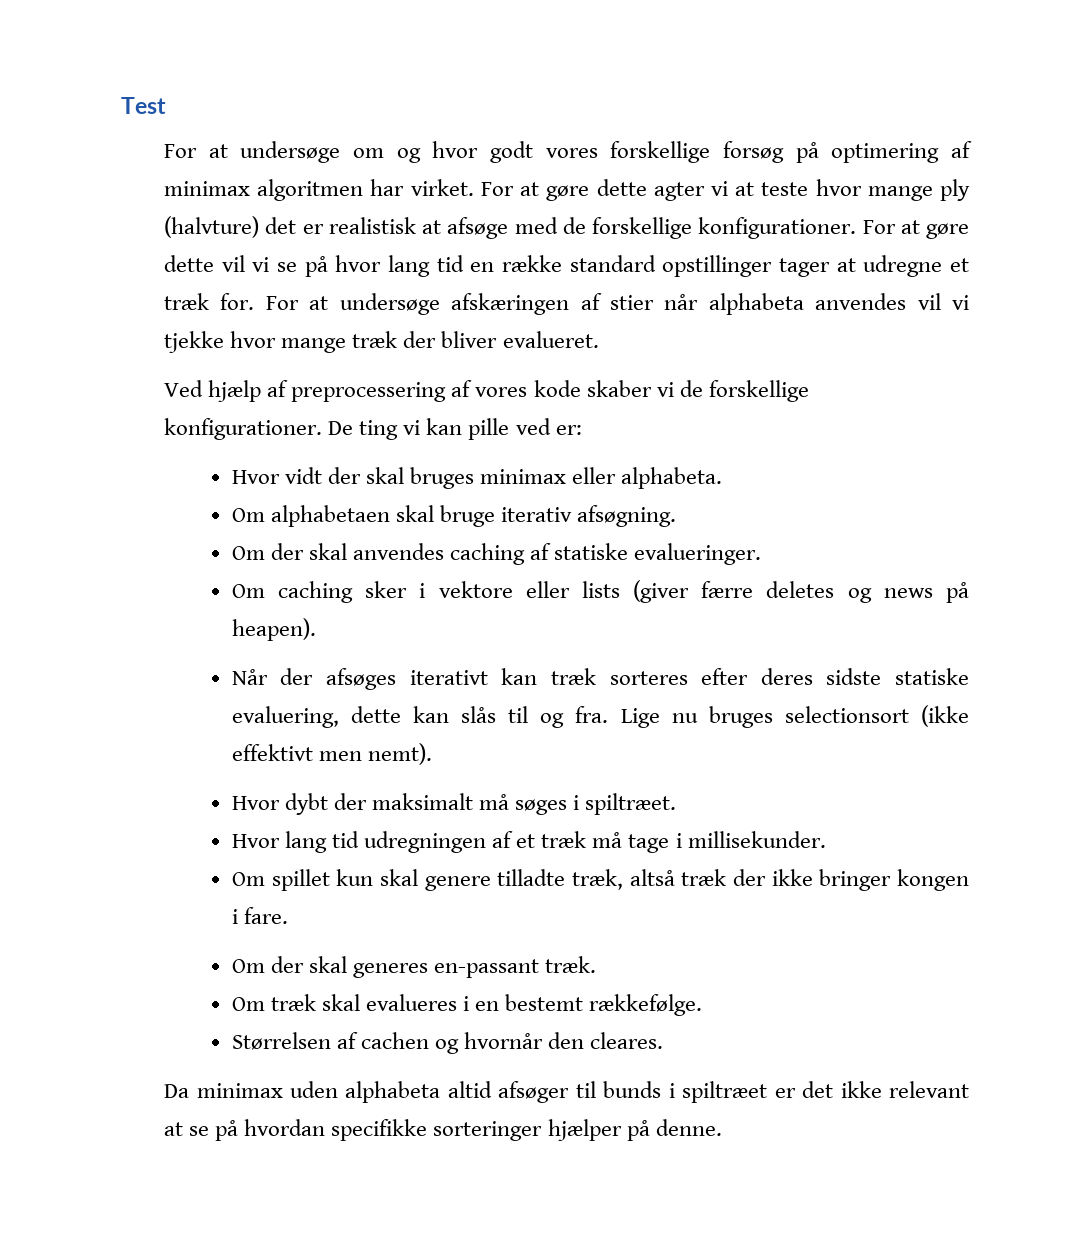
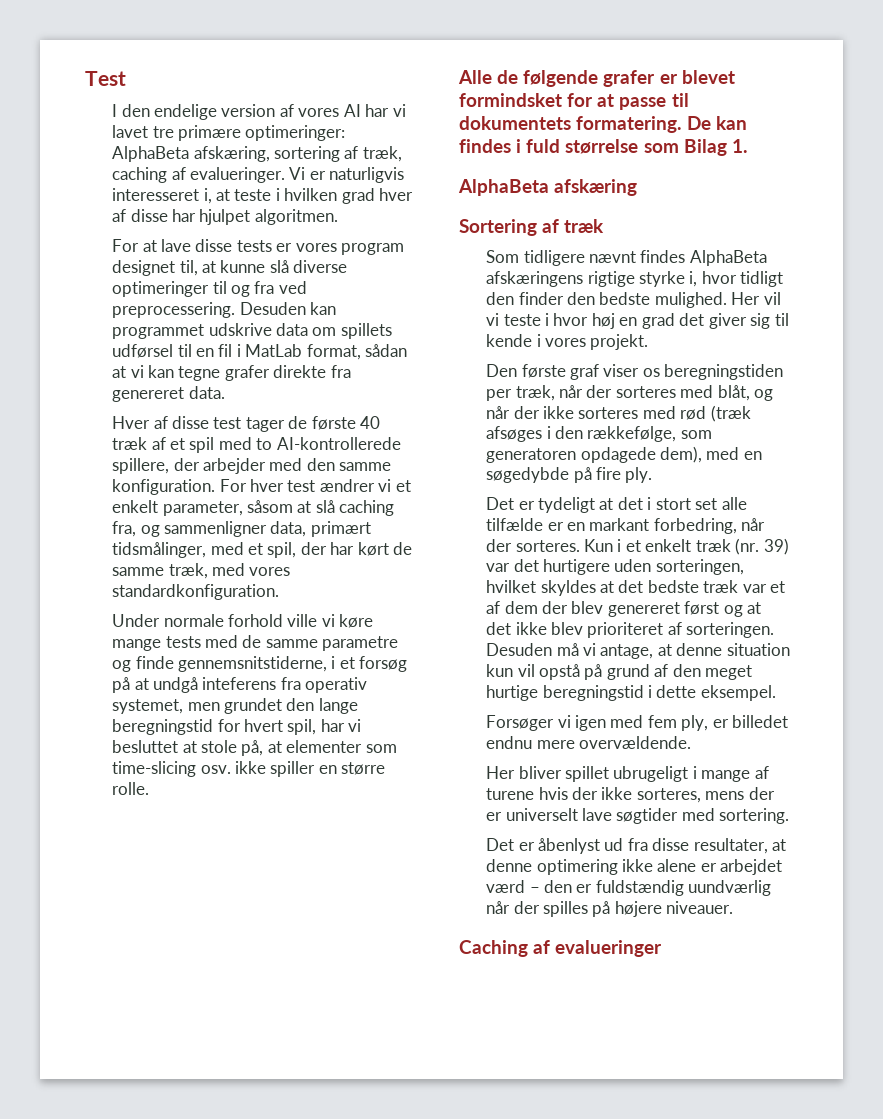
- For at undersøge om og hvor godt vores forskellige forsøg på optimering af minimax algoritmen har virket. For at gøre dette agter vi at teste hvor mange ply (halvture) det er realistisk at afsøge med de forskellige konfigurationer. For at gøre dette vil vi se på hvor lang tid en række standard opstillinger tager at udregne et træk for. For at undersøge afskæringen af stier når alphabeta anvendes vil vi tjekke hvor mange træk der bliver evalueret.
- Ved hjælp af preprocessering af vores kode skaber vi de forskellige konfigurationer. De ting vi kan pille ved er:
- Hvor vidt der skal bruges minimax eller alphabeta.
- Om alphabetaen skal bruge iterativ afsøgning.
- Om der skal anvendes caching af statiske evalueringer.
- Om caching sker i vektore eller lists (giver færre deletes og news på heapen).
- Når der afsøges iterativt kan træk sorteres efter deres sidste statiske evaluering, dette kan slås til og fra. Lige nu bruges selectionsort (ikke effektivt men nemt).
- Hvor dybt der maksimalt må søges i spiltræet.
- Hvor lang tid udregningen af et træk må tage i millisekunder.
- Om spillet kun skal genere tilladte træk, altså træk der ikke bringer kongen i fare.
- Om der skal generes en-passant træk.
- Om træk skal evalueres i en bestemt rækkefølge.
- Størrelsen af cachen og hvornår den cleares.
- Da minimax uden alphabeta altid afsøger til bunds i spiltræet er det ikke relevant at se på hvordan specifikke sorteringer hjælper på denne.
+ I den endelige version af vores AI har vi lavet tre primære optimeringer: AlphaBeta afskæring, sortering af træk, caching af evalueringer. Vi er naturligvis interesseret i, at teste i hvilken grad hver af disse har hjulpet algoritmen.
+ For at lave disse tests er vores program designet til, at kunne slå diverse optimeringer til og fra ved preprocessering. Desuden kan programmet udskrive data om spillets udførsel til en fil i MatLab format, sådan at vi kan tegne grafer direkte fra genereret data.
+ Hver af disse test tager de første 40 træk af et spil med to AI-kontrollerede spillere, der arbejder med den samme konfiguration. For hver test ændrer vi et enkelt parameter, såsom at slå caching fra, og sammenligner data, primært tidsmålinger, med et spil, der har kørt de samme træk, med vores standardkonfiguration.
+ Under normale forhold ville vi køre mange tests med de samme parametre og finde gennemsnitstiderne, i et forsøg på at undgå inteferens fra operativ systemet, men grundet den lange beregningstid for hvert spil, har vi besluttet at stole på, at elementer som time-slicing osv. ikke spiller en større rolle.
+ Alle de følgende grafer er blevet formindsket for at passe til dokumentets formatering. De kan findes i fuld størrelse som Bilag 1.
+ AlphaBeta afskæring
+ Sortering af træk
+ Som tidligere nævnt findes AlphaBeta afskæringens rigtige styrke i, hvor tidligt den finder den bedste mulighed. Her vil vi teste i hvor høj en grad det giver sig til kende i vores projekt.
+ Den første graf viser os beregningstiden per træk, når der sorteres med blåt, og når der ikke sorteres med rød (træk afsøges i den rækkefølge, som generatoren opdagede dem), med en søgedybde på fire ply.
+ Det er tydeligt at det i stort set alle tilfælde er en markant forbedring, når der sorteres. Kun i et enkelt træk (nr. 39) var det hurtigere uden sorteringen, hvilket skyldes at det bedste træk var et af dem der blev genereret først og at det ikke blev prioriteret af sorteringen. Desuden må vi antage, at denne situation kun vil opstå på grund af den meget hurtige beregningstid i dette eksempel.
+ Forsøger vi igen med fem ply, er billedet endnu mere overvældende.
+ Her bliver spillet ubrugeligt i mange af turene hvis der ikke sorteres, mens der er universelt lave søgtider med sortering.
+ Det er åbenlyst ud fra disse resultater, at denne optimering ikke alene er arbejdet værd – den er fuldstændig uundværlig når der spilles på højere niveauer.
+ Caching af evalueringer

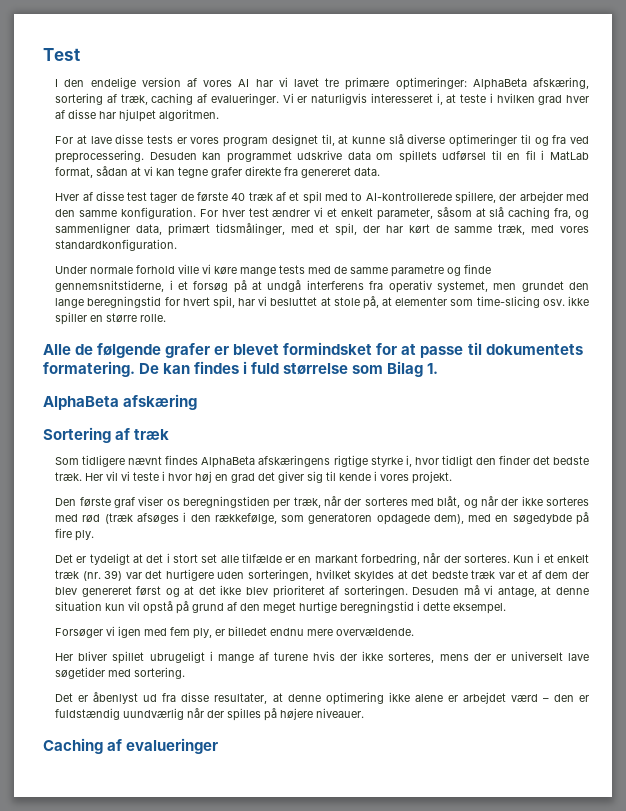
- Under normale forhold ville vi køre mange tests med de samme parametre og finde gennemsnitstiderne, i et forsøg på at undgå inteferens fra operativ systemet, men grundet den lange beregningstid for hvert spil, har vi besluttet at stole på, at elementer som time-slicing osv. ikke spiller en større rolle.
+ Under normale forhold ville vi køre mange tests med de samme parametre og finde gennemsnitstiderne, i et forsøg på at undgå interferens fra operativ systemet, men grundet den lange beregningstid for hvert spil, har vi besluttet at stole på, at elementer som time-slicing osv. ikke spiller en større rolle.
- Som tidligere nævnt findes AlphaBeta afskæringens rigtige styrke i, hvor tidligt den finder den bedste mulighed.
+ Som tidligere nævnt findes AlphaBeta afskæringens rigtige styrke i, hvor tidligt den finder det bedste træk.
- Her bliver spillet ubrugeligt i mange af turene hvis der ikke sorteres, mens der er universelt lave søgtider med sortering.
+ Her bliver spillet ubrugeligt i mange af turene hvis der ikke sorteres, mens der er universelt lave søgetider med sortering.

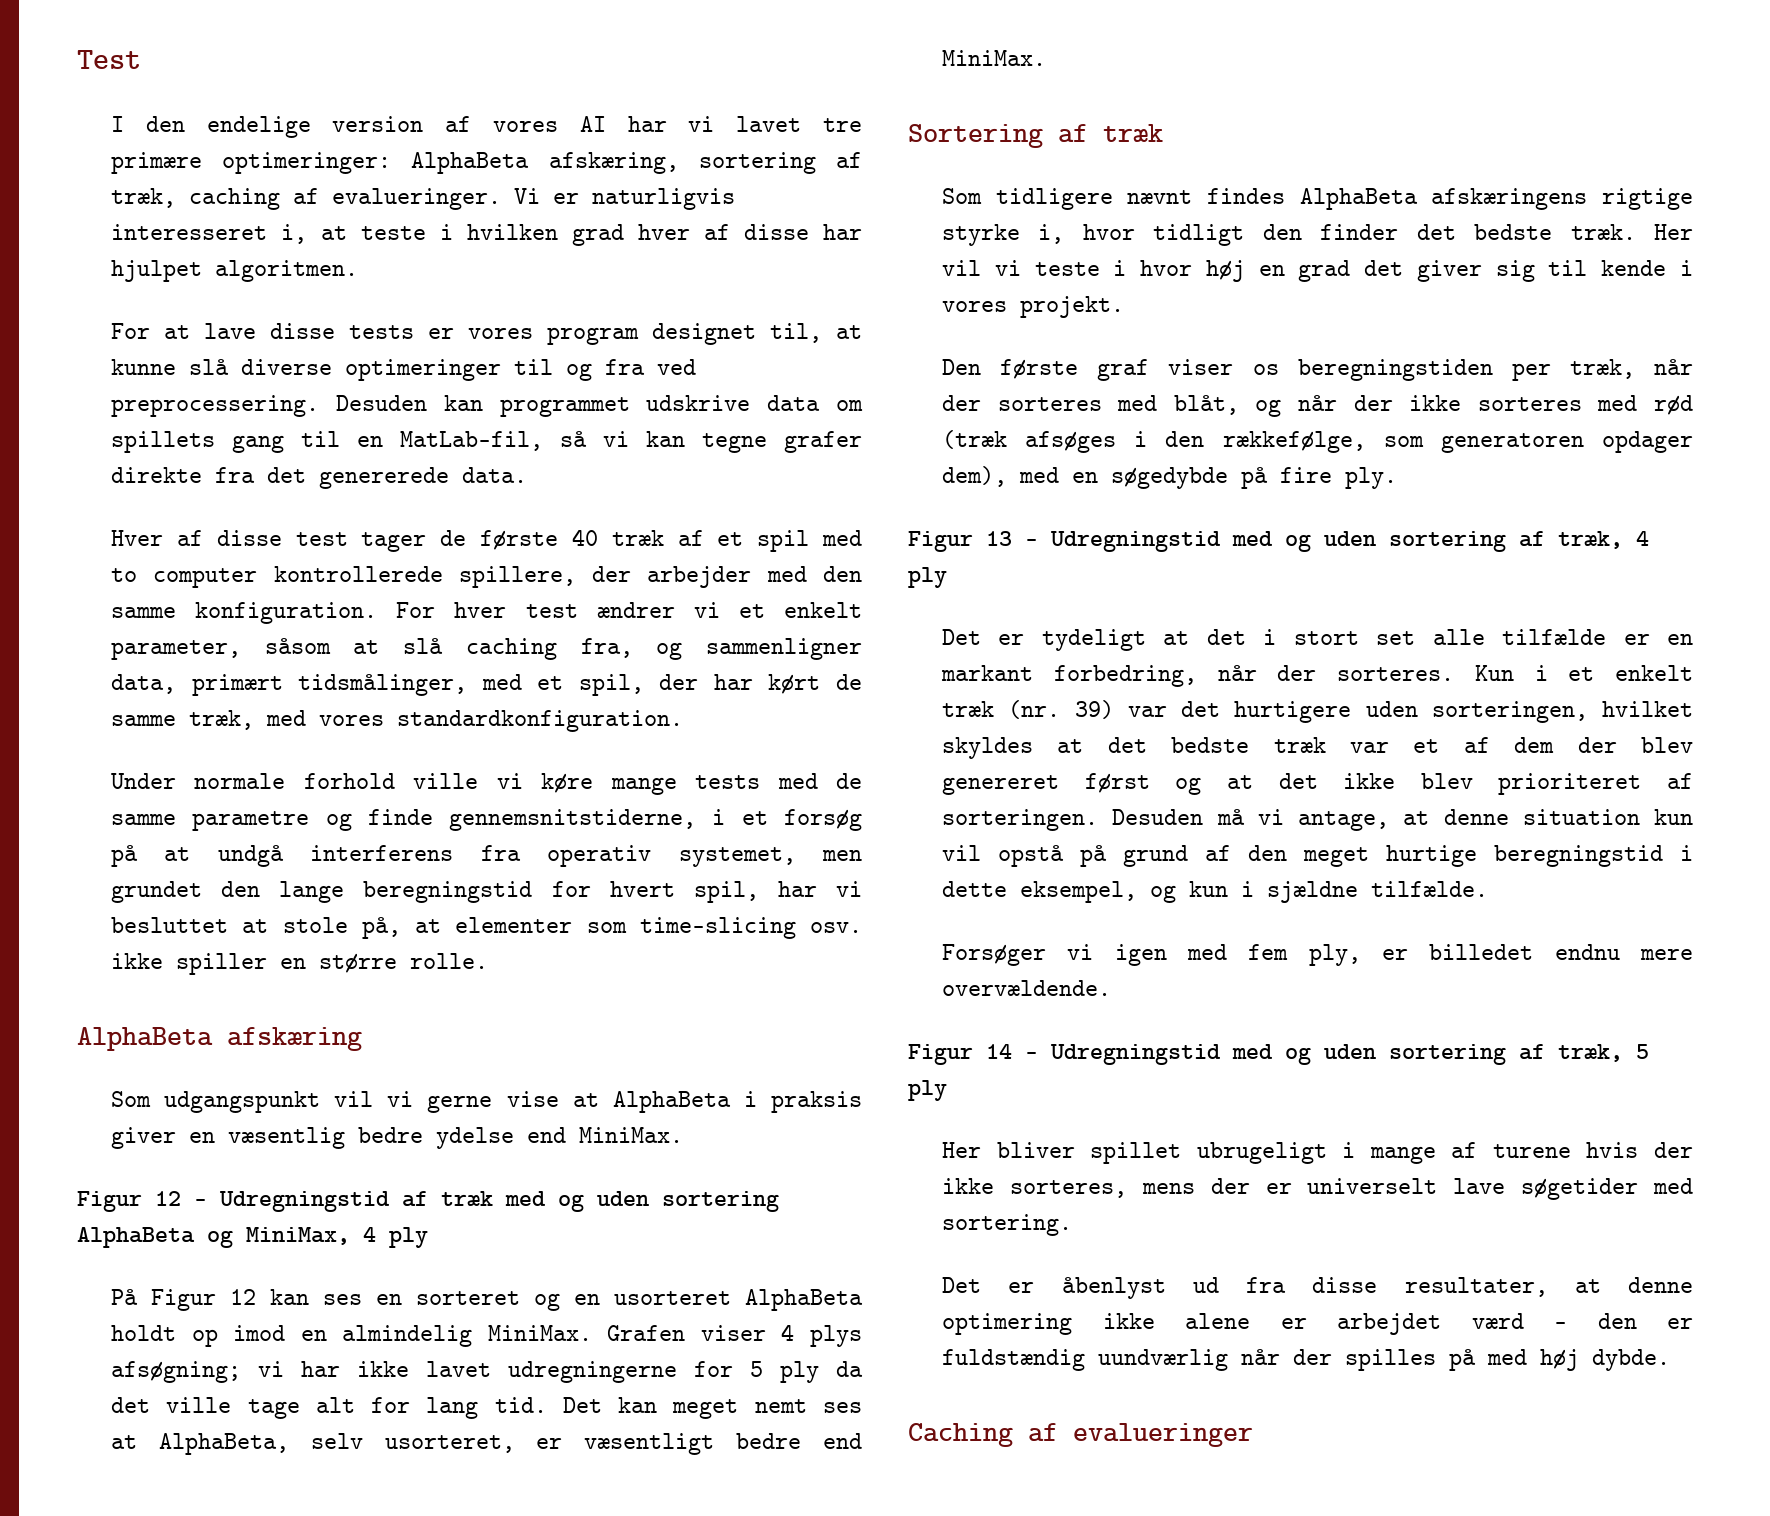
- Desuden kan programmet udskrive data om spillets udførsel til en fil i MatLab format, sådan at vi kan tegne grafer direkte fra genereret data.
+ Desuden kan programmet udskrive data om spillets gang til en MatLab-fil, så vi kan tegne grafer direkte fra det genererede data.
- Hver af disse test tager de første 40 træk af et spil med to AI-kontrollerede spillere, der arbejder med den samme konfiguration.
+ Hver af disse test tager de første 40 træk af et spil med to computer kontrollerede spillere, der arbejder med den samme konfiguration.
- Alle de følgende grafer er blevet formindsket for at passe til dokumentets formatering. De kan findes i fuld størrelse som Bilag 1.
  AlphaBeta afskæring
+ Som udgangspunkt vil vi gerne vise at AlphaBeta i praksis giver en væsentlig bedre ydelse end MiniMax.
+ Figur 12 - Udregningstid af træk med og uden sortering AlphaBeta og MiniMax, 4 ply
+ På Figur 12 kan ses en sorteret og en usorteret AlphaBeta holdt op imod en almindelig MiniMax. Grafen viser 4 plys afsøgning; vi har ikke lavet udregningerne for 5 ply da det ville tage alt for lang tid. Det kan meget nemt ses at AlphaBeta, selv usorteret, er væsentligt bedre end MiniMax.
- Den første graf viser os beregningstiden per træk, når der sorteres med blåt, og når der ikke sorteres med rød (træk afsøges i den rækkefølge, som generatoren opdagede dem), med en søgedybde på fire ply.
+ Den første graf viser os beregningstiden per træk, når der sorteres med blåt, og når der ikke sorteres med rød (træk afsøges i den rækkefølge, som generatoren opdager dem), med en søgedybde på fire ply.
+ Figur 13 - Udregningstid med og uden sortering af træk, 4 ply
- Desuden må vi antage, at denne situation kun vil opstå på grund af den meget hurtige beregningstid i dette eksempel.
+ Desuden må vi antage, at denne situation kun vil opstå på grund af den meget hurtige beregningstid i dette eksempel, og kun i sjældne tilfælde.
+ Figur 14 - Udregningstid med og uden sortering af træk, 5 ply
- Det er åbenlyst ud fra disse resultater, at denne optimering ikke alene er arbejdet værd – den er fuldstændig uundværlig når der spilles på højere niveauer.
+ Det er åbenlyst ud fra disse resultater, at denne optimering ikke alene er arbejdet værd – den er fuldstændig uundværlig når der spilles på med høj dybde.

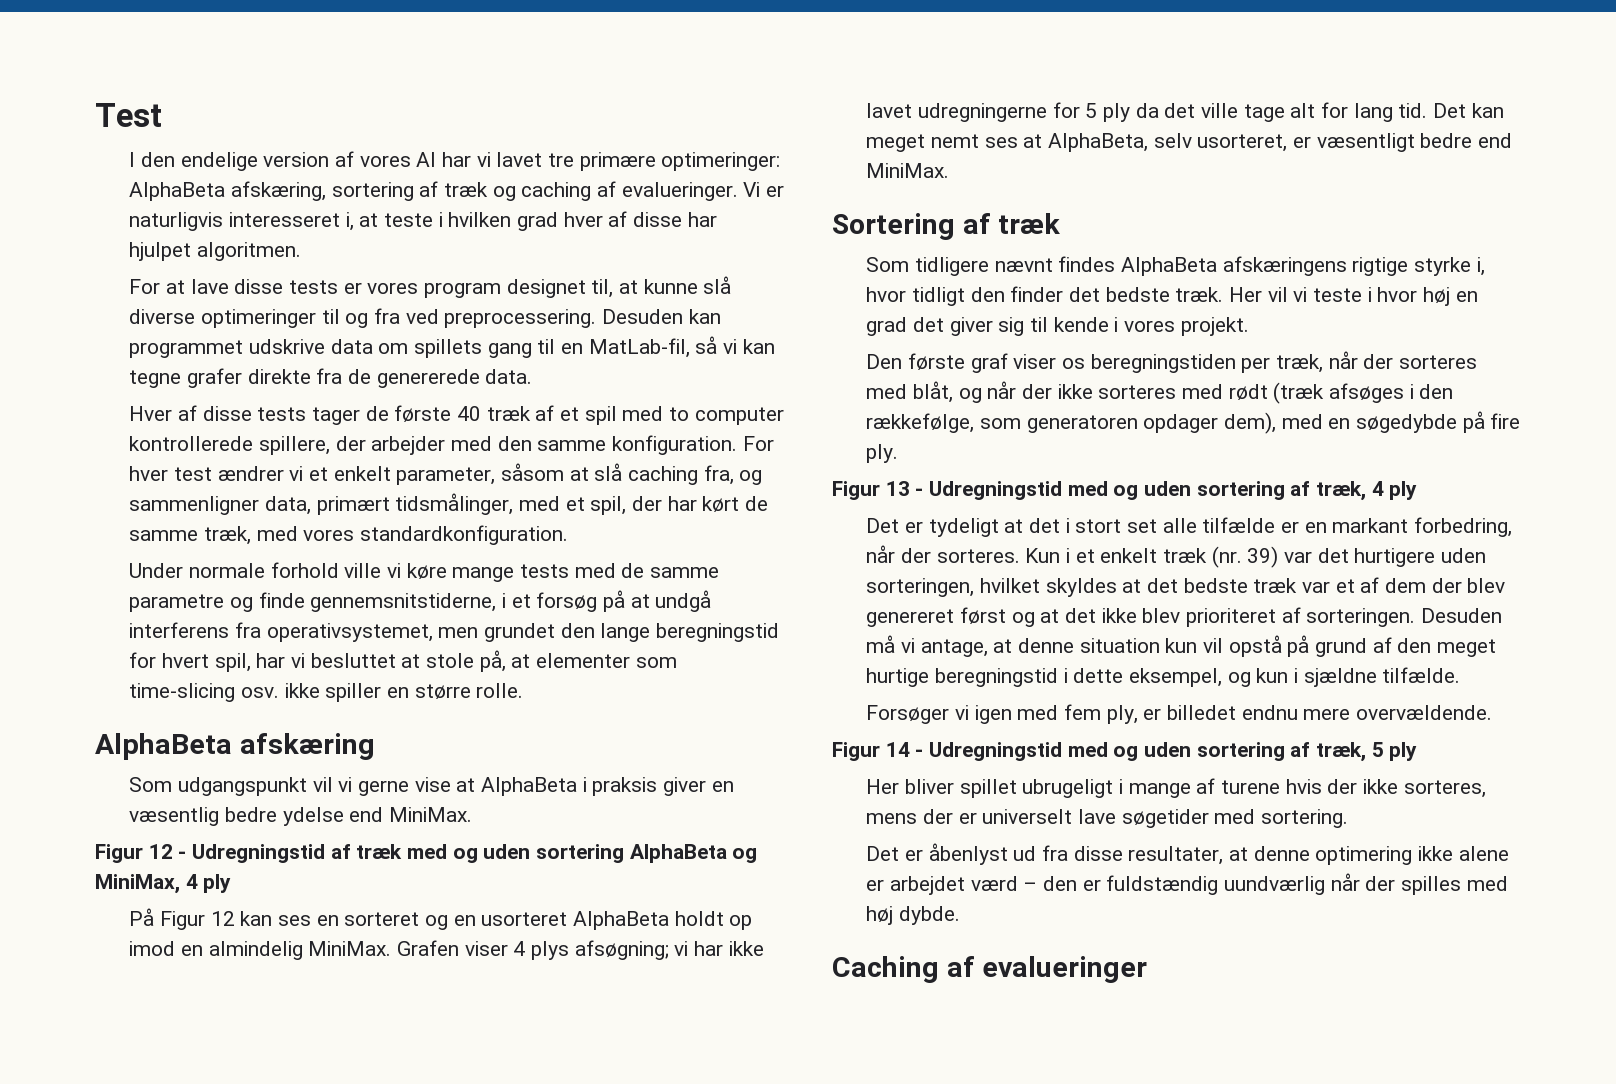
- I den endelige version af vores AI har vi lavet tre primære optimeringer: AlphaBeta afskæring, sortering af træk, caching af evalueringer.
+ I den endelige version af vores AI har vi lavet tre primære optimeringer: AlphaBeta afskæring, sortering af træk og caching af evalueringer.
- Desuden kan programmet udskrive data om spillets gang til en MatLab-fil, så vi kan tegne grafer direkte fra det genererede data.
+ Desuden kan programmet udskrive data om spillets gang til en MatLab-fil, så vi kan tegne grafer direkte fra de genererede data.
- Hver af disse test tager de første 40 træk af et spil med to computer kontrollerede spillere, der arbejder med den samme konfiguration.
+ Hver af disse tests tager de første 40 træk af et spil med to computer kontrollerede spillere, der arbejder med den samme konfiguration.
- Under normale forhold ville vi køre mange tests med de samme parametre og finde gennemsnitstiderne, i et forsøg på at undgå interferens fra operativ systemet, men grundet den lange beregningstid for hvert spil, har vi besluttet at stole på, at elementer som time-slicing osv. ikke spiller en større rolle.
+ Under normale forhold ville vi køre mange tests med de samme parametre og finde gennemsnitstiderne, i et forsøg på at undgå interferens fra operativsystemet, men grundet den lange beregningstid for hvert spil, har vi besluttet at stole på, at elementer som time-slicing osv. ikke spiller en større rolle.
- Den første graf viser os beregningstiden per træk, når der sorteres med blåt, og når der ikke sorteres med rød (træk afsøges i den rækkefølge, som generatoren opdager dem), med en søgedybde på fire ply.
+ Den første graf viser os beregningstiden per træk, når der sorteres med blåt, og når der ikke sorteres med rødt (træk afsøges i den rækkefølge, som generatoren opdager dem), med en søgedybde på fire ply.
- Det er åbenlyst ud fra disse resultater, at denne optimering ikke alene er arbejdet værd – den er fuldstændig uundværlig når der spilles på med høj dybde.
+ Det er åbenlyst ud fra disse resultater, at denne optimering ikke alene er arbejdet værd – den er fuldstændig uundværlig når der spilles med høj dybde.

